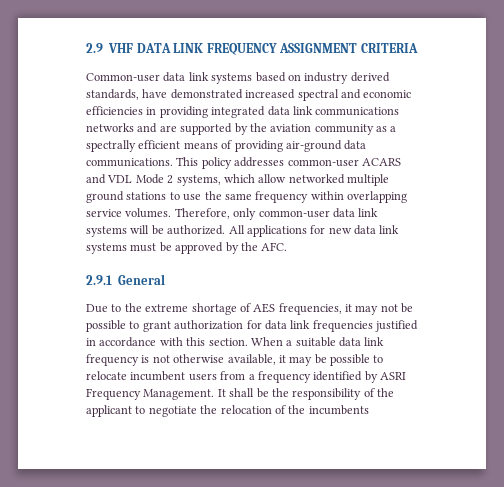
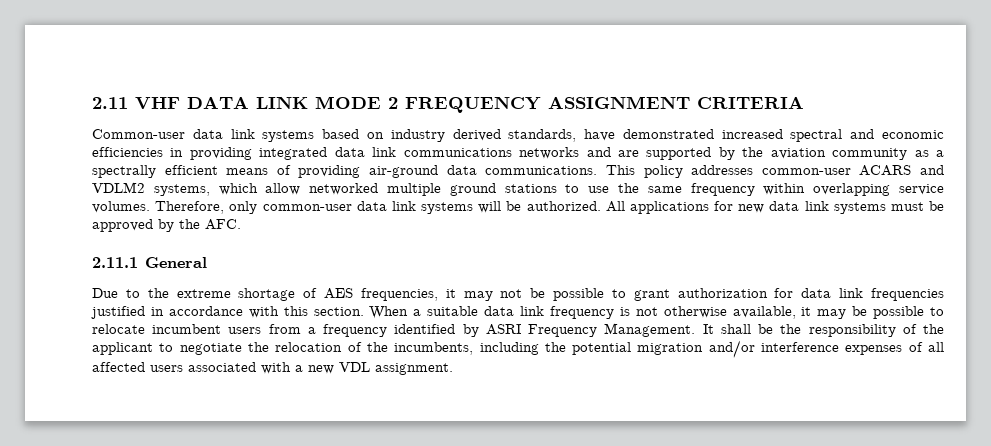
- 2.9 VHF DATA LINK FREQUENCY ASSIGNMENT CRITERIA
+ 2.11 VHF DATA LINK MODE 2 FREQUENCY ASSIGNMENT CRITERIA
- This policy addresses common-user ACARS and VDL Mode 2 systems, which allow networked multiple ground stations to use the same frequency within overlapping service volumes.
+ This policy addresses common-user ACARS and VDLM2 systems, which allow networked multiple ground stations to use the same frequency within overlapping service volumes.
- 2.9.1 General
+ 2.11.1 General
- It shall be the responsibility of the applicant to negotiate the relocation of the incumbents
+ It shall be the responsibility of the applicant to negotiate the relocation of the incumbents, including the potential migration and/or interference expenses of all affected users associated with a new VDL assignment.

